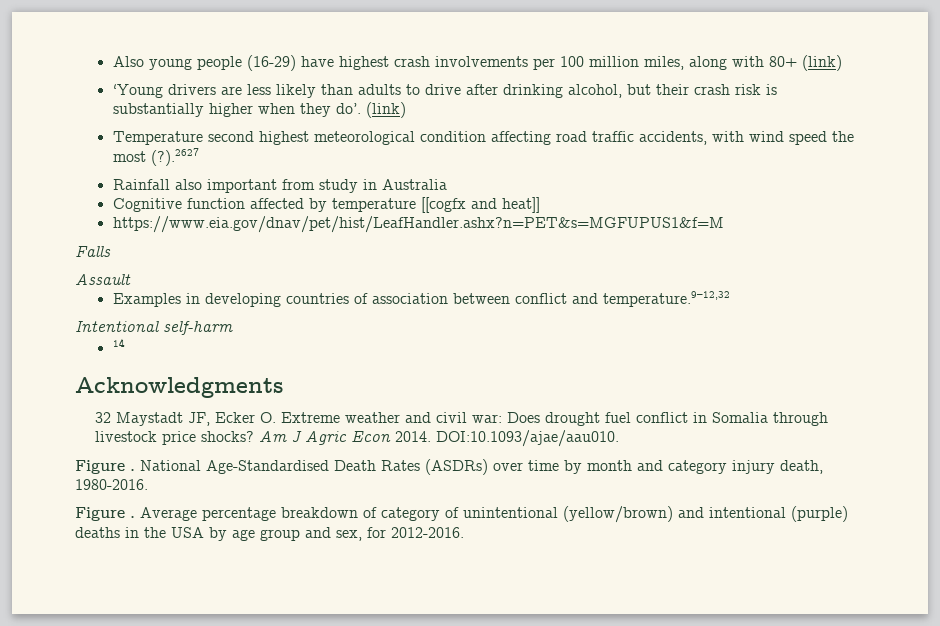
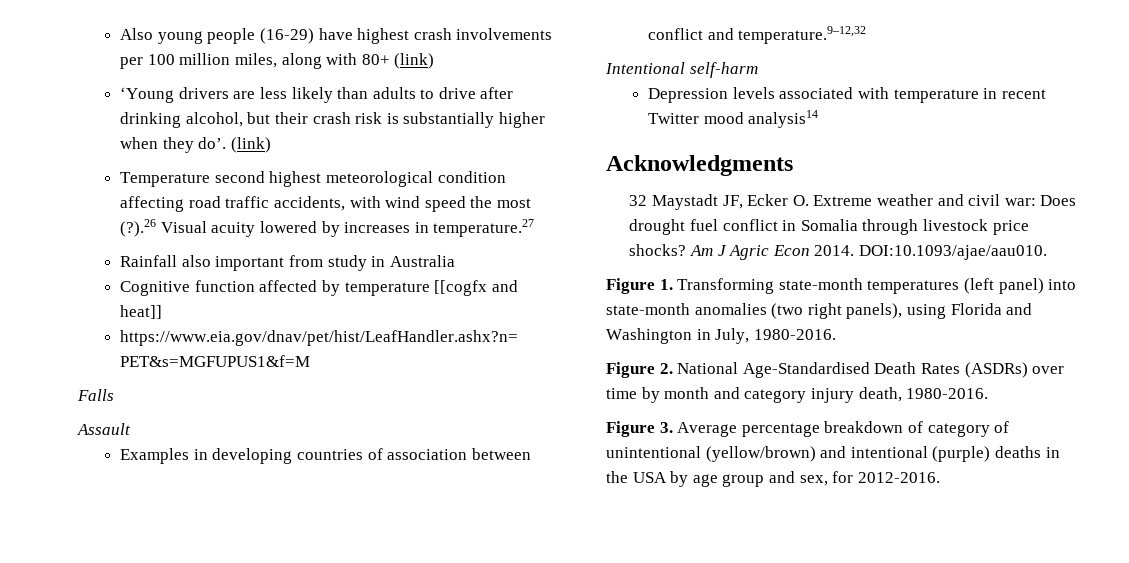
- Temperature second highest meteorological condition affecting road traffic accidents, with wind speed the most (?).2627
+ Temperature second highest meteorological condition affecting road traffic accidents, with wind speed the most (?).26 Visual acuity lowered by increases in temperature.27
- 14
+ Depression levels associated with temperature in recent Twitter mood analysis14
- Figure . National Age-Standardised Death Rates (ASDRs) over time by month and category injury death, 1980-2016.
+ Figure 1. Transforming state-month temperatures (left panel) into state-month anomalies (two right panels), using Florida and Washington in July, 1980-2016.
+ Figure 2. National Age-Standardised Death Rates (ASDRs) over time by month and category injury death, 1980-2016.
- Figure . Average percentage breakdown of category of unintentional (yellow/brown) and intentional (purple) deaths in the USA by age group and sex, for 2012-2016.
+ Figure 3. Average percentage breakdown of category of unintentional (yellow/brown) and intentional (purple) deaths in the USA by age group and sex, for 2012-2016.

